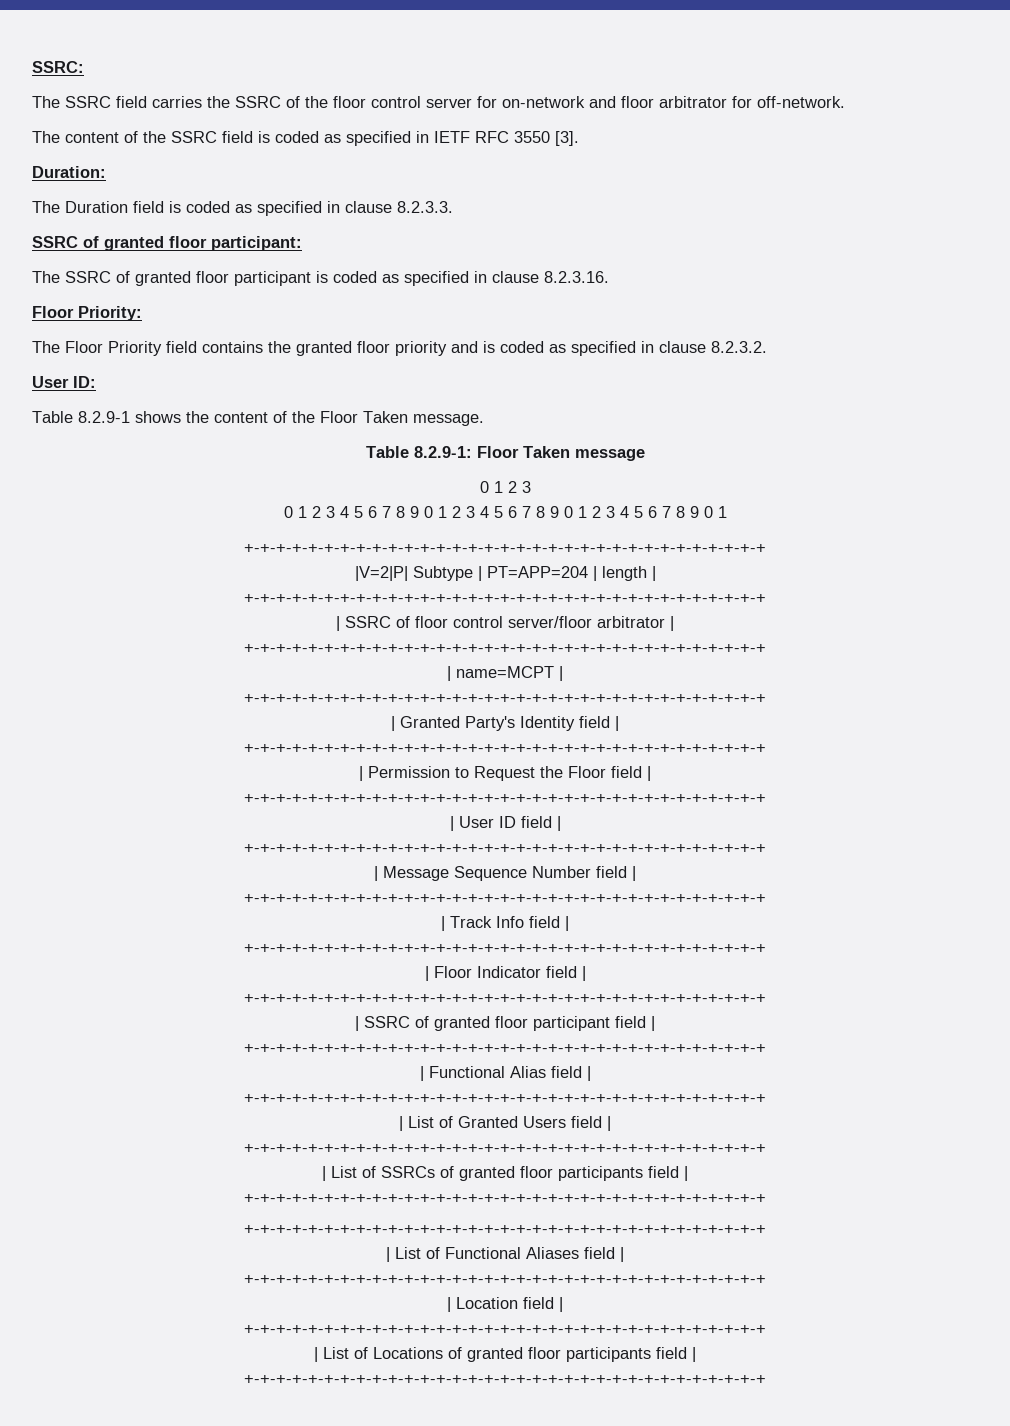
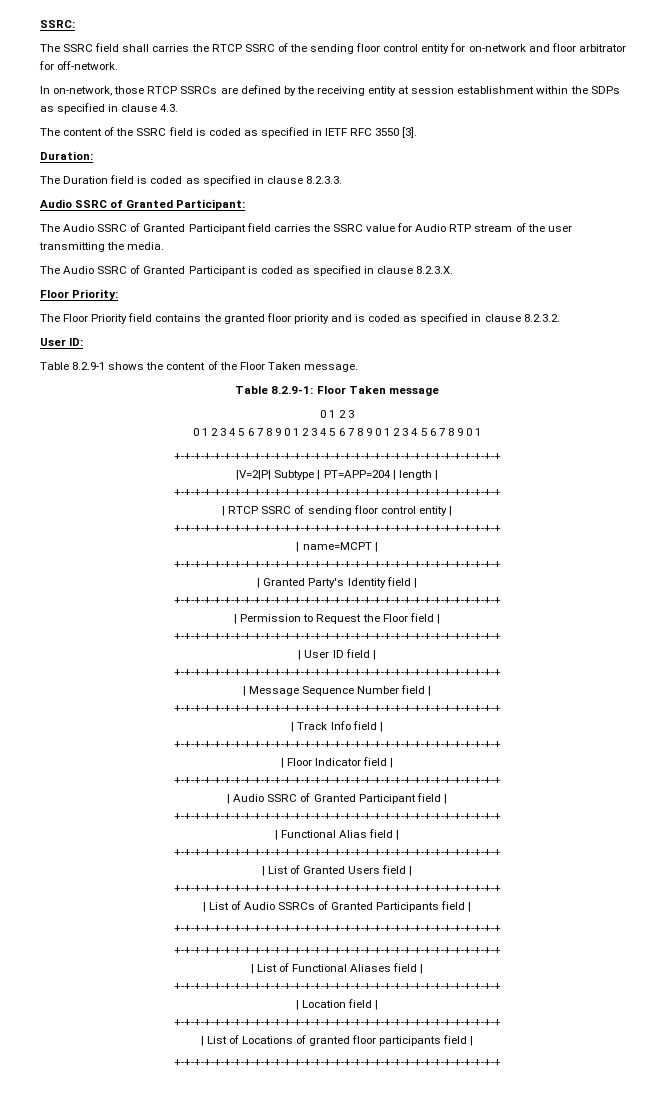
- The SSRC field carries the SSRC of the floor control server for on-network and floor arbitrator for off-network.
+ The SSRC field shall carries the RTCP SSRC of the sending floor control entity for on-network and floor arbitrator for off-network.
+ In on-network, those RTCP SSRCs are defined by the receiving entity at session establishment within the SDPs as specified in clause 4.3.
- SSRC of granted floor participant:
- The SSRC of granted floor participant is coded as specified in clause 8.2.3.16.
+ Audio SSRC of Granted Participant:
+ The Audio SSRC of Granted Participant field carries the SSRC value for Audio RTP stream of the user transmitting the media.
+ The Audio SSRC of Granted Participant is coded as specified in clause 8.2.3.X.
- | SSRC of floor control server/floor arbitrator |
+ | RTCP SSRC of sending floor control entity |
- | SSRC of granted floor participant field |
+ | Audio SSRC of Granted Participant field |
- | List of SSRCs of granted floor participants field |
+ | List of Audio SSRCs of Granted Participants field |

